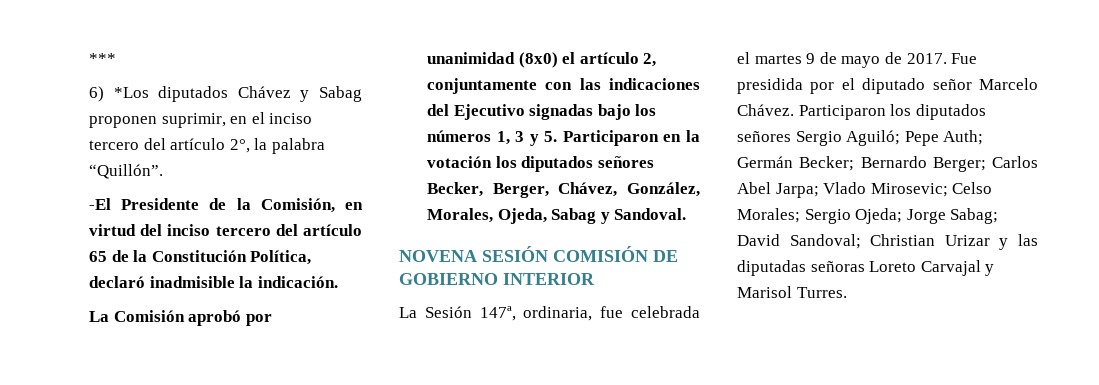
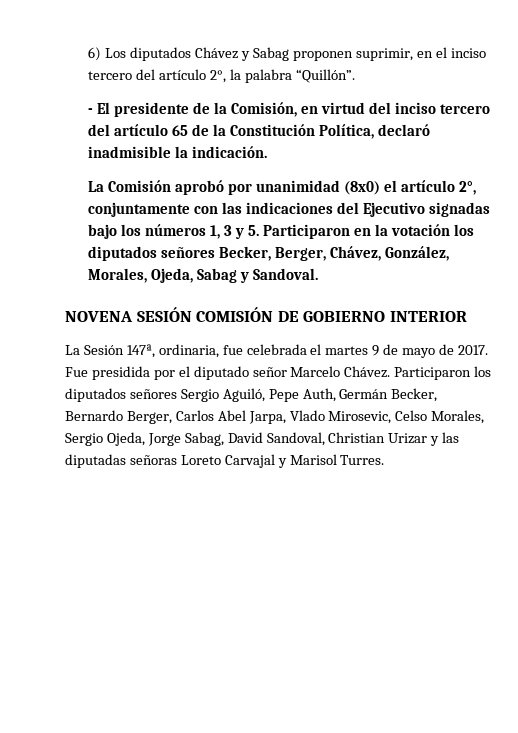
- ***
- 6) *Los diputados Chávez y Sabag proponen suprimir, en el inciso tercero del artículo 2°, la palabra “Quillón”.
+ 6) Los diputados Chávez y Sabag proponen suprimir, en el inciso tercero del artículo 2°, la palabra “Quillón”.
- -El Presidente de la Comisión, en virtud del inciso tercero del artículo 65 de la Constitución Política, declaró inadmisible la indicación.
+ - El presidente de la Comisión, en virtud del inciso tercero del artículo 65 de la Constitución Política, declaró inadmisible la indicación.
- La Comisión aprobó por unanimidad (8x0) el artículo 2, conjuntamente con las indicaciones del Ejecutivo signadas bajo los números 1, 3 y 5. Participaron en la votación los diputados señores Becker, Berger, Chávez, González, Morales, Ojeda, Sabag y Sandoval.
+ La Comisión aprobó por unanimidad (8x0) el artículo 2°, conjuntamente con las indicaciones del Ejecutivo signadas bajo los números 1, 3 y 5. Participaron en la votación los diputados señores Becker, Berger, Chávez, González, Morales, Ojeda, Sabag y Sandoval.
- Participaron los diputados señores Sergio Aguiló; Pepe Auth; Germán Becker; Bernardo Berger; Carlos Abel Jarpa; Vlado Mirosevic; Celso Morales; Sergio Ojeda; Jorge Sabag; David Sandoval; Christian Urizar y las diputadas señoras Loreto Carvajal y Marisol Turres.
+ Participaron los diputados señores Sergio Aguiló, Pepe Auth, Germán Becker, Bernardo Berger, Carlos Abel Jarpa, Vlado Mirosevic, Celso Morales, Sergio Ojeda, Jorge Sabag, David Sandoval, Christian Urizar y las diputadas señoras Loreto Carvajal y Marisol Turres.

